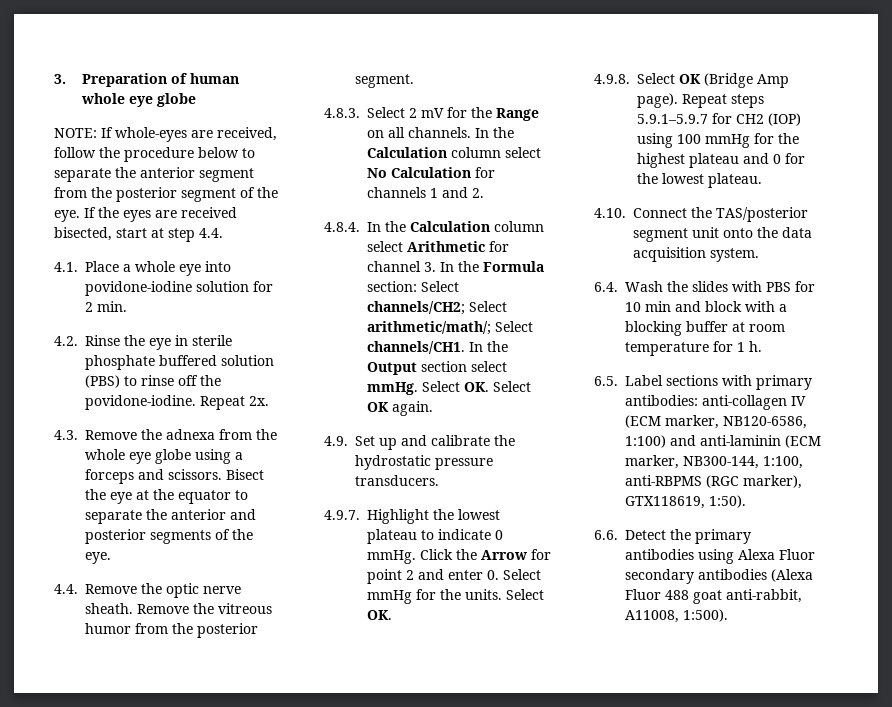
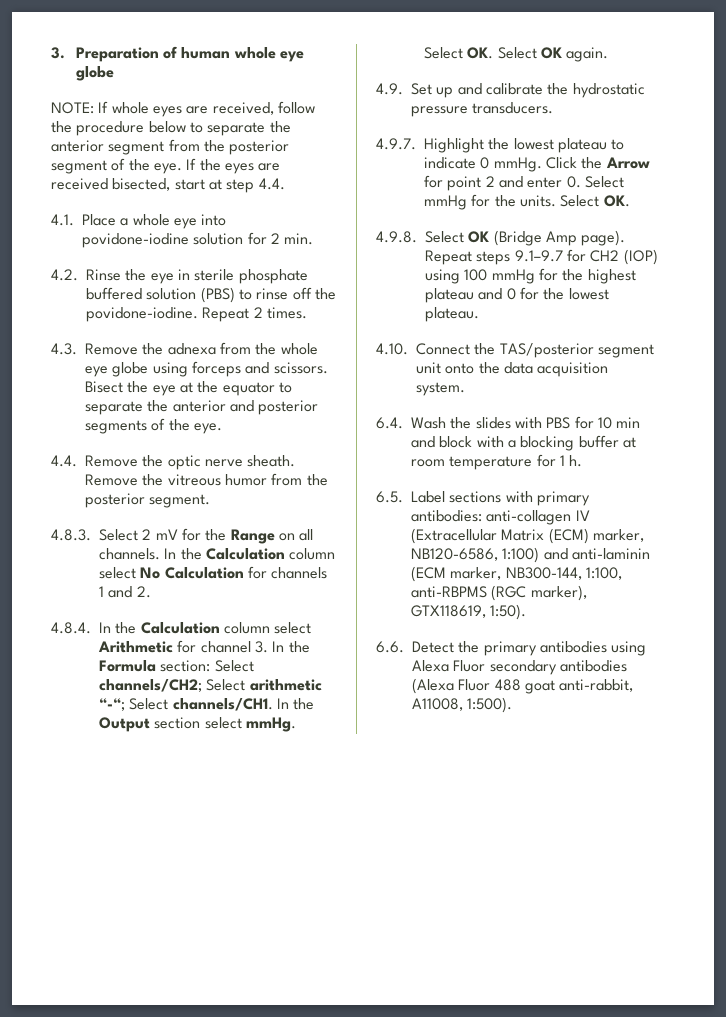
- NOTE: If whole-eyes are received, follow the procedure below to separate the anterior segment from the posterior segment of the eye.
+ NOTE: If whole eyes are received, follow the procedure below to separate the anterior segment from the posterior segment of the eye.
- Repeat 2x.
+ Repeat 2 times.
- 4.3. Remove the adnexa from the whole eye globe using a forceps and scissors.
+ 4.3. Remove the adnexa from the whole eye globe using forceps and scissors.
- 4.8.4. In the Calculation column select Arithmetic for channel 3. In the Formula section: Select channels/CH2; Select arithmetic/math/; Select channels/CH1.
+ 4.8.4. In the Calculation column select Arithmetic for channel 3. In the Formula section: Select channels/CH2; Select arithmetic “-“; Select channels/CH1.
- Repeat steps 5.9.1–5.9.7 for CH2 (IOP) using 100 mmHg for the highest plateau and 0 for the lowest plateau.
+ Repeat steps 9.1–9.7 for CH2 (IOP) using 100 mmHg for the highest plateau and 0 for the lowest plateau.
- 6.5. Label sections with primary antibodies: anti-collagen IV (ECM marker, NB120-6586, 1:100) and anti-laminin (ECM marker, NB300-144, 1:100, anti-RBPMS (RGC marker), GTX118619, 1:50).
+ 6.5. Label sections with primary antibodies: anti-collagen IV (Extracellular Matrix (ECM) marker, NB120-6586, 1:100) and anti-laminin (ECM marker, NB300-144, 1:100, anti-RBPMS (RGC marker), GTX118619, 1:50).

